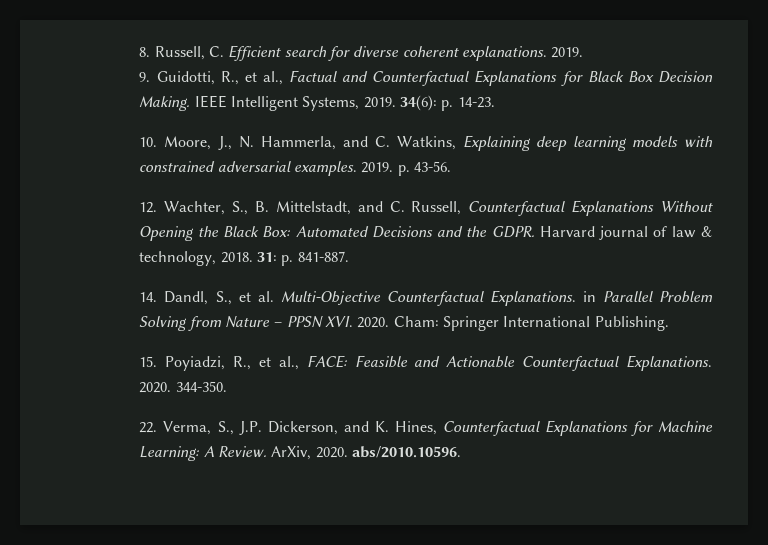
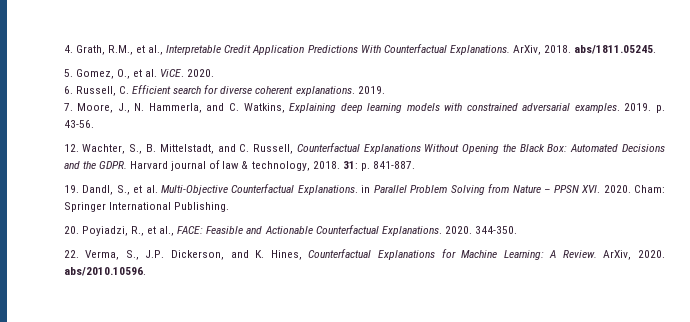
- 8. Russell, C. Efficient search for diverse coherent explanations.
+ 4. Grath, R.M., et al., Interpretable Credit Application Predictions With Counterfactual Explanations. ArXiv, 2018. abs/1811.05245.
+ 5. Gomez, O., et al. ViCE. 2020.
+ 6. Russell, C. Efficient search for diverse coherent explanations.
- 9. Guidotti, R., et al., Factual and Counterfactual Explanations for Black Box Decision Making. IEEE Intelligent Systems, 2019. 34(6): p. 14-23.
- 10. Moore, J., N. Hammerla, and C. Watkins, Explaining deep learning models with constrained adversarial examples.
+ 7. Moore, J., N. Hammerla, and C. Watkins, Explaining deep learning models with constrained adversarial examples.
- 14. Dandl, S., et al. Multi-Objective Counterfactual Explanations. in Parallel Problem Solving from Nature – PPSN XVI. 2020.
+ 19. Dandl, S., et al. Multi-Objective Counterfactual Explanations. in Parallel Problem Solving from Nature – PPSN XVI. 2020.
- 15. Poyiadzi, R., et al., FACE: Feasible and Actionable Counterfactual Explanations.
+ 20. Poyiadzi, R., et al., FACE: Feasible and Actionable Counterfactual Explanations.

